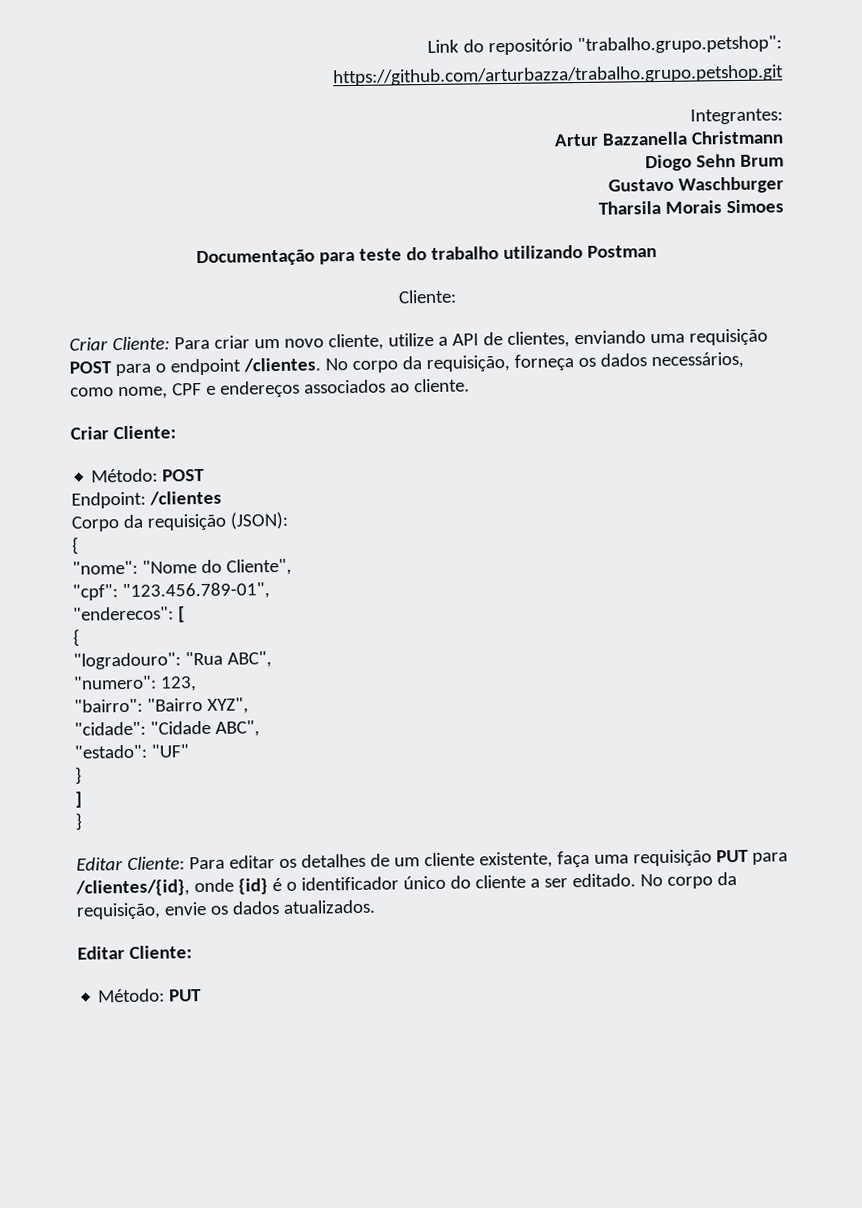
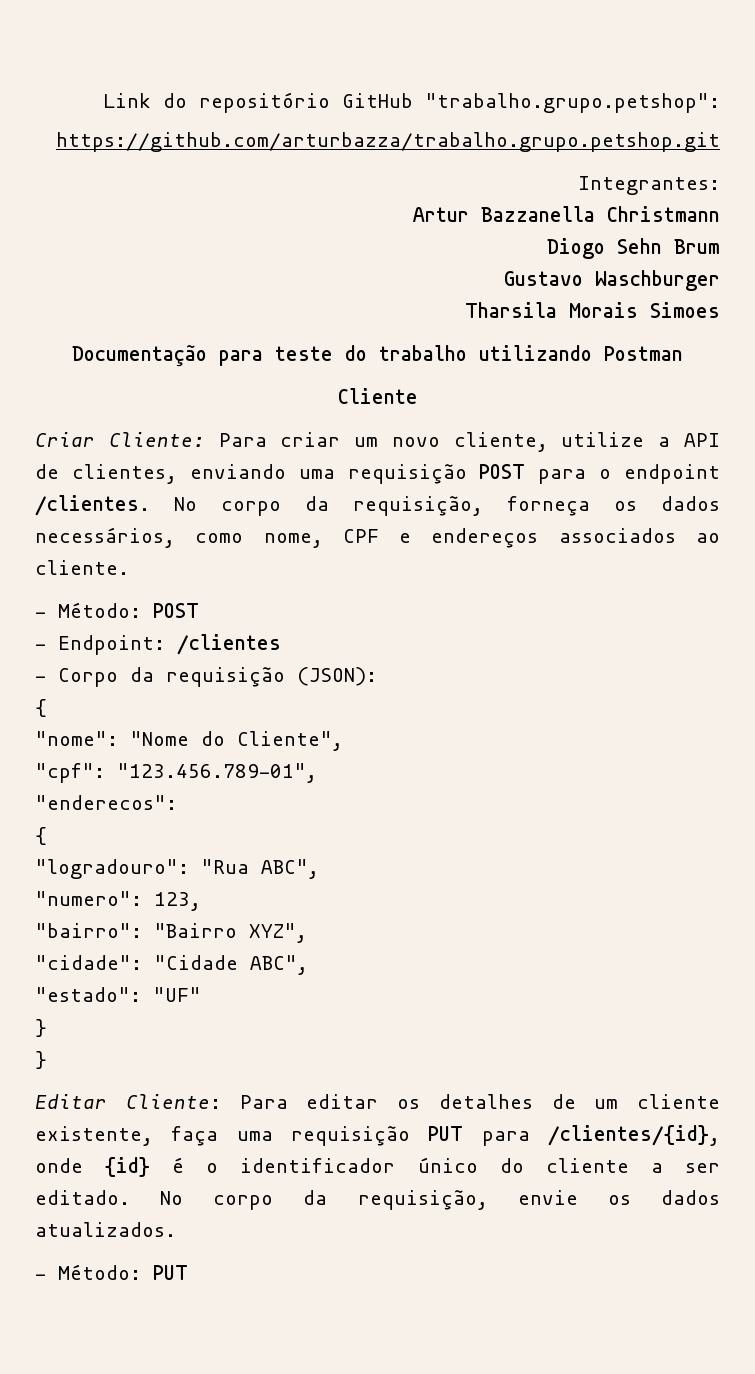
- Link do repositório "trabalho.grupo.petshop":
+ Link do repositório GitHub "trabalho.grupo.petshop":
  Documentação para teste do trabalho utilizando Postman
- Cliente:
+ Cliente
  No corpo da requisição, forneça os dados necessários, como nome, CPF e endereços associados ao cliente.
- Criar Cliente:
- Método: POST
+ - Método: POST
- Endpoint: /clientes
+ - Endpoint: /clientes
- Corpo da requisição (JSON):
+ - Corpo da requisição (JSON):
- "enderecos": [
+ "enderecos":
- ]
  No corpo da requisição, envie os dados atualizados.
- Editar Cliente:
- Método: PUT
+ - Método: PUT

